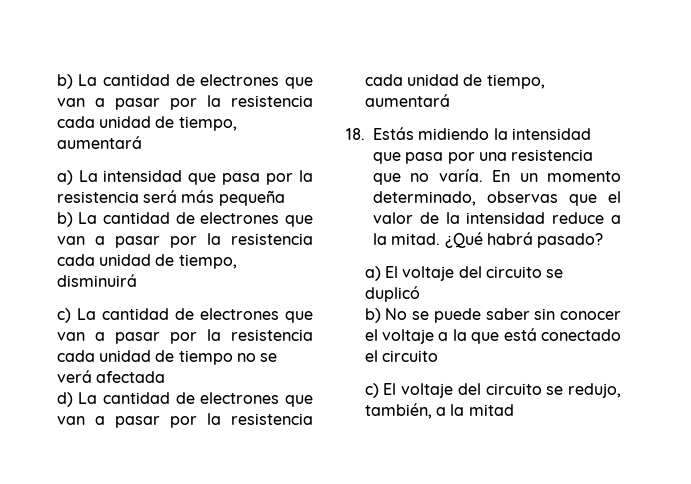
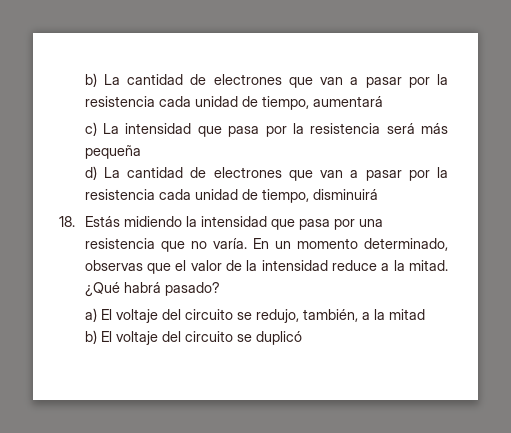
- a) La intensidad que pasa por la resistencia será más pequeña
+ c) La intensidad que pasa por la resistencia será más pequeña
- b) La cantidad de electrones que van a pasar por la resistencia cada unidad de tiempo, disminuirá
- c) La cantidad de electrones que van a pasar por la resistencia cada unidad de tiempo no se verá afectada
- d) La cantidad de electrones que van a pasar por la resistencia cada unidad de tiempo, aumentará
+ d) La cantidad de electrones que van a pasar por la resistencia cada unidad de tiempo, disminuirá
- a) El voltaje del circuito se duplicó
- b) No se puede saber sin conocer el voltaje a la que está conectado el circuito
- c) El voltaje del circuito se redujo, también, a la mitad
+ a) El voltaje del circuito se redujo, también, a la mitad
+ b) El voltaje del circuito se duplicó

